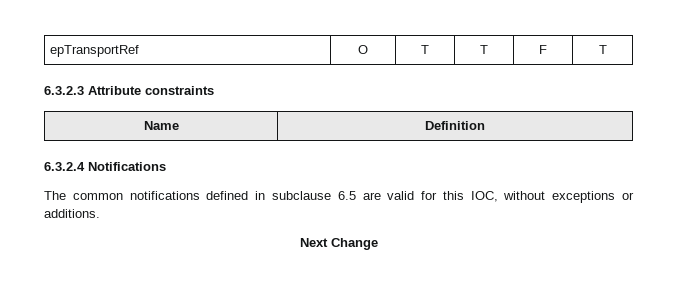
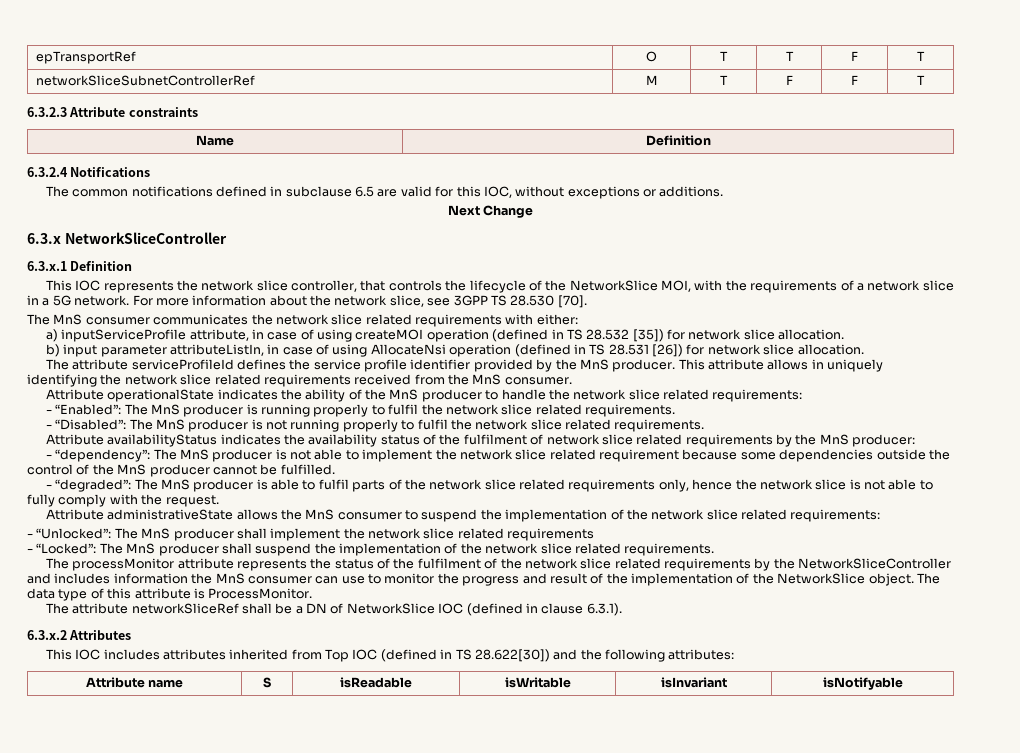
+ networkSliceSubnetControllerRef | M | T | F | F | T
+ 6.3.x NetworkSliceController
+ 6.3.x.1 Definition
+ This IOC represents the network slice controller, that controls the lifecycle of the NetworkSlice MOI, with the requirements of a network slice in a 5G network. For more information about the network slice, see 3GPP TS 28.530 [70].
+ The MnS consumer communicates the network slice related requirements with either:
+ a) inputServiceProfile attribute, in case of using createMOI operation (defined in TS 28.532 [35]) for network slice allocation.
+ b) input parameter attributeListIn, in case of using AllocateNsi operation (defined in TS 28.531 [26]) for network slice allocation.
+ The attribute serviceProfileId defines the service profile identifier provided by the MnS producer. This attribute allows in uniquely identifying the network slice related requirements received from the MnS consumer.
+ Attribute operationalState indicates the ability of the MnS producer to handle the network slice related requirements:
+ - “Enabled”: The MnS producer is running properly to fulfil the network slice related requirements.
+ - “Disabled”: The MnS producer is not running properly to fulfil the network slice related requirements.
+ Attribute availabilityStatus indicates the availability status of the fulfilment of network slice related requirements by the MnS producer:
+ - “dependency”: The MnS producer is not able to implement the network slice related requirement because some dependencies outside the control of the MnS producer cannot be fulfilled.
+ - “degraded”: The MnS producer is able to fulfil parts of the network slice related requirements only, hence the network slice is not able to fully comply with the request.
+ Attribute administrativeState allows the MnS consumer to suspend the implementation of the network slice related requirements:
+ - “Unlocked”: The MnS producer shall implement the network slice related requirements
+ - “Locked”: The MnS producer shall suspend the implementation of the network slice related requirements.
+ The processMonitor attribute represents the status of the fulfilment of the network slice related requirements by the NetworkSliceController and includes information the MnS consumer can use to monitor the progress and result of the implementation of the NetworkSlice object. The data type of this attribute is ProcessMonitor.
+ The attribute networkSliceRef shall be a DN of NetworkSlice IOC (defined in clause 6.3.1).
+ 6.3.x.2 Attributes
+ This IOC includes attributes inherited from Top IOC (defined in TS 28.622[30]) and the following attributes:
+ Attribute name | S | isReadable | isWritable | isInvariant | isNotifyable

